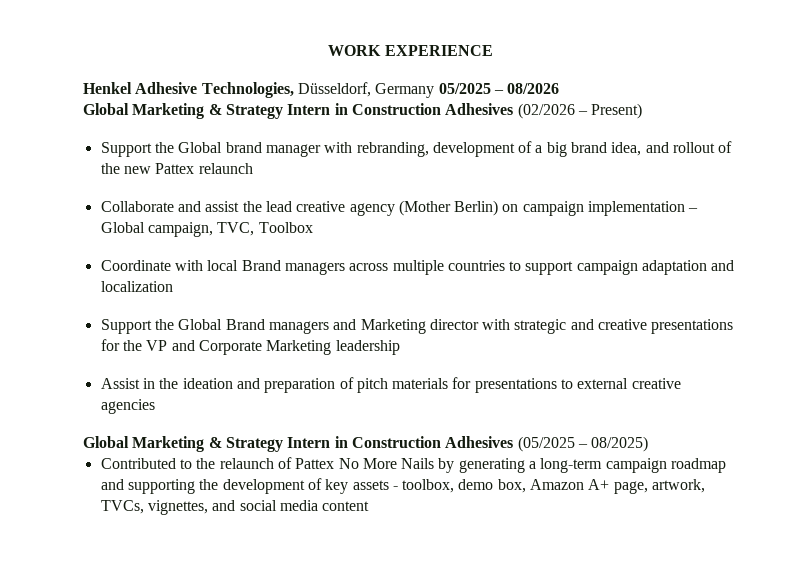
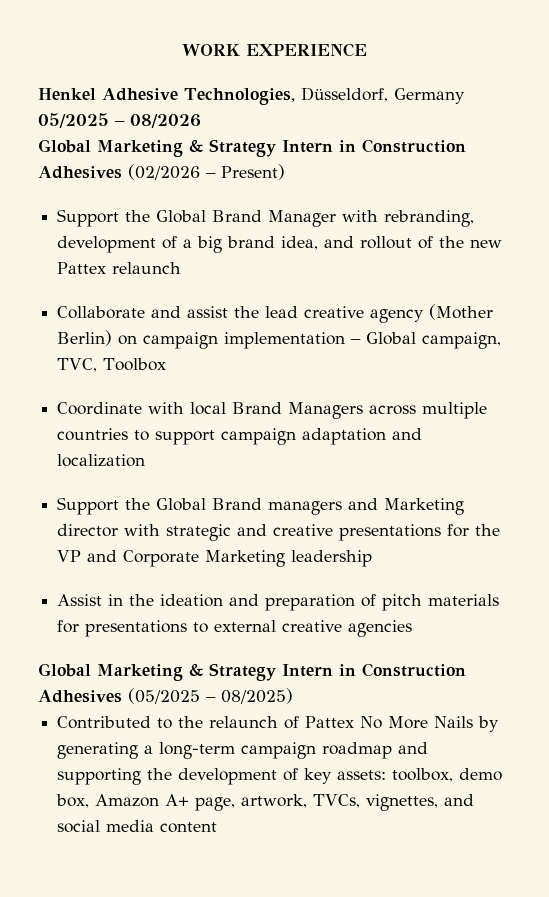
- Support the Global brand manager with rebranding, development of a big brand idea, and rollout of the new Pattex relaunch
+ Support the Global Brand Manager with rebranding, development of a big brand idea, and rollout of the new Pattex relaunch
- Coordinate with local Brand managers across multiple countries to support campaign adaptation and localization
+ Coordinate with local Brand Managers across multiple countries to support campaign adaptation and localization
- Contributed to the relaunch of Pattex No More Nails by generating a long-term campaign roadmap and supporting the development of key assets - toolbox, demo box, Amazon A+ page, artwork, TVCs, vignettes, and social media content
+ Contributed to the relaunch of Pattex No More Nails by generating a long-term campaign roadmap and supporting the development of key assets: toolbox, demo box, Amazon A+ page, artwork, TVCs, vignettes, and social media content

